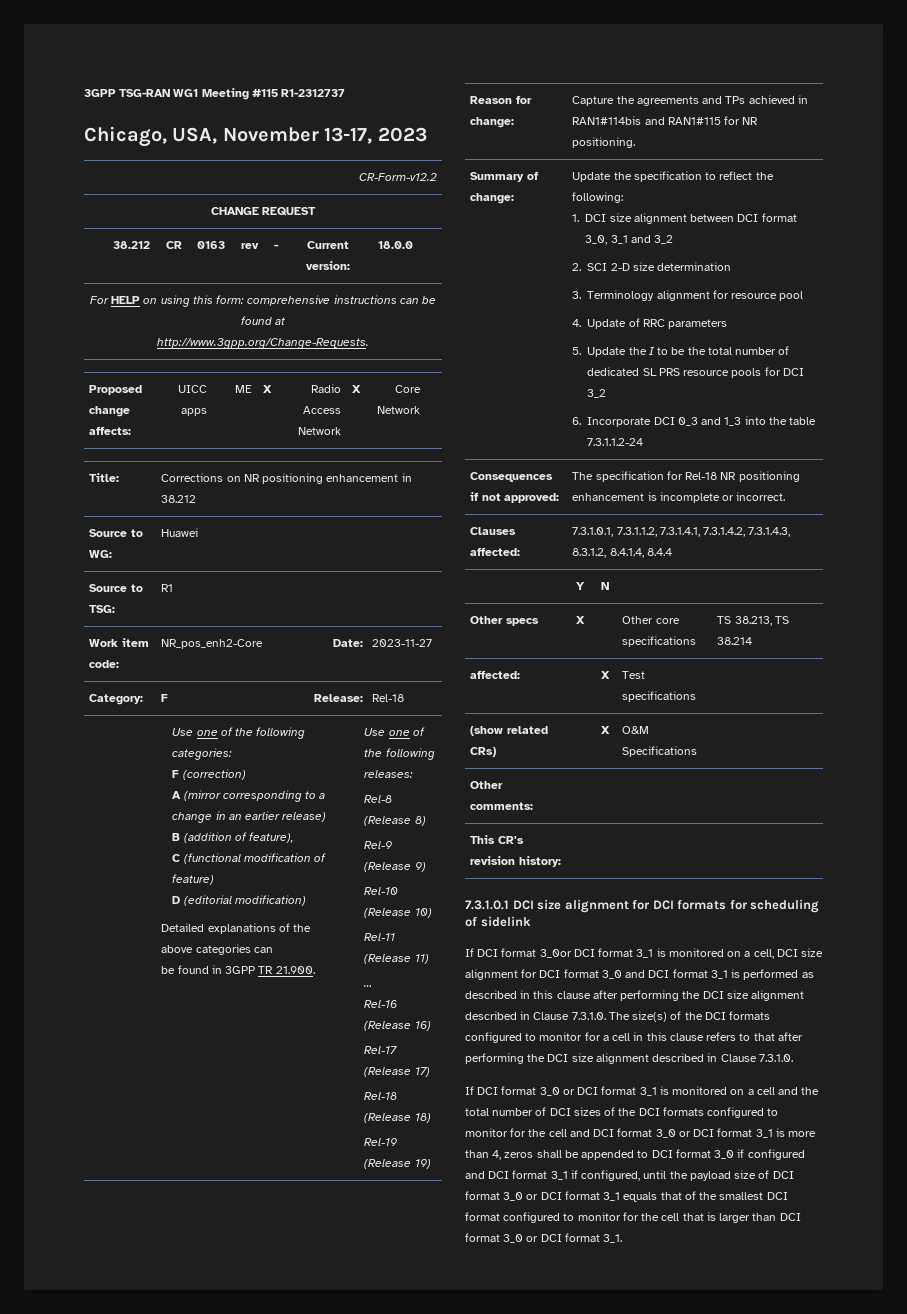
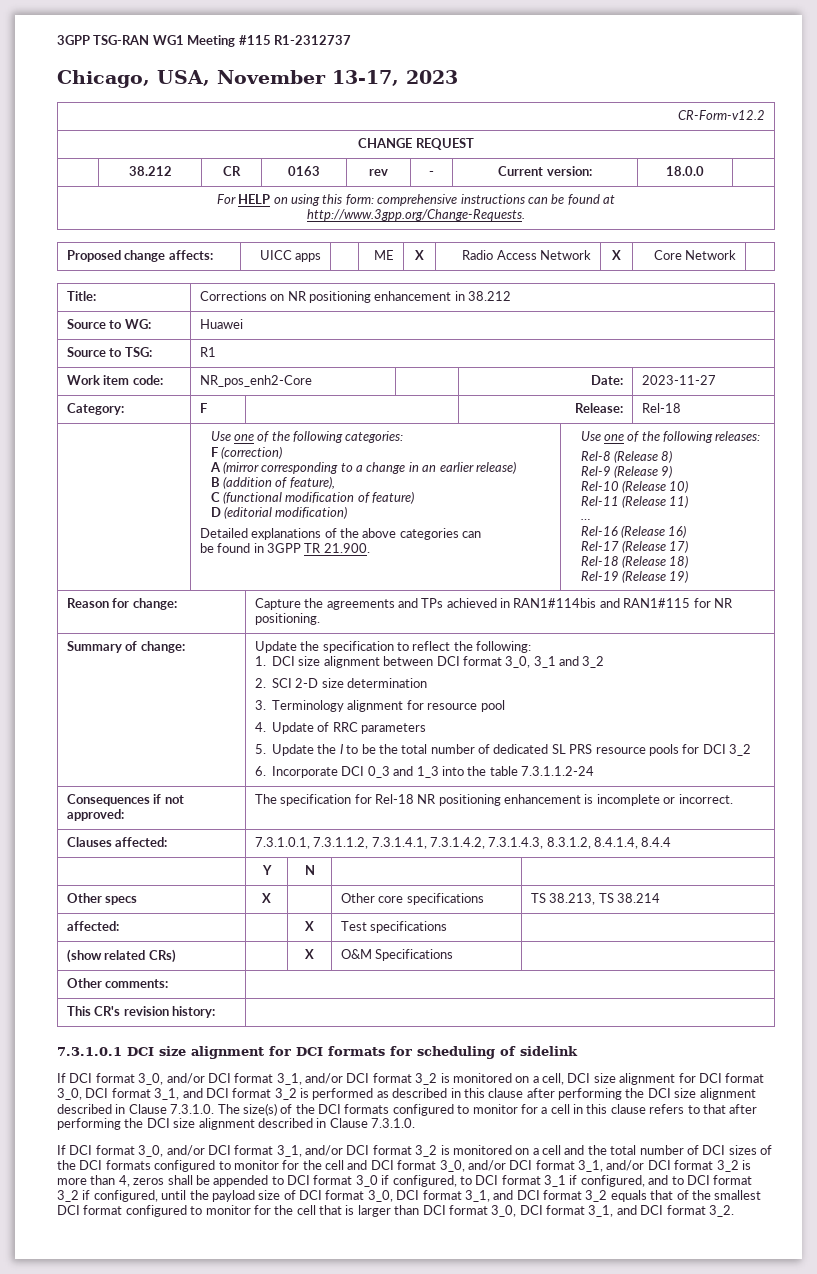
- If DCI format 3_0or DCI format 3_1 is monitored on a cell, DCI size alignment for DCI format 3_0 and DCI format 3_1 is performed as described in this clause after performing the DCI size alignment described in Clause 7.3.1.0. The size(s) of the DCI formats configured to monitor for a cell in this clause refers to that after performing the DCI size alignment described in Clause 7.3.1.0.
+ If DCI format 3_0, and/or DCI format 3_1, and/or DCI format 3_2 is monitored on a cell, DCI size alignment for DCI format 3_0, DCI format 3_1, and DCI format 3_2 is performed as described in this clause after performing the DCI size alignment described in Clause 7.3.1.0. The size(s) of the DCI formats configured to monitor for a cell in this clause refers to that after performing the DCI size alignment described in Clause 7.3.1.0.
- If DCI format 3_0 or DCI format 3_1 is monitored on a cell and the total number of DCI sizes of the DCI formats configured to monitor for the cell and DCI format 3_0 or DCI format 3_1 is more than 4, zeros shall be appended to DCI format 3_0 if configured and DCI format 3_1 if configured, until the payload size of DCI format 3_0 or DCI format 3_1 equals that of the smallest DCI format configured to monitor for the cell that is larger than DCI format 3_0 or DCI format 3_1.
+ If DCI format 3_0, and/or DCI format 3_1, and/or DCI format 3_2 is monitored on a cell and the total number of DCI sizes of the DCI formats configured to monitor for the cell and DCI format 3_0, and/or DCI format 3_1, and/or DCI format 3_2 is more than 4, zeros shall be appended to DCI format 3_0 if configured, to DCI format 3_1 if configured, and to DCI format 3_2 if configured, until the payload size of DCI format 3_0, DCI format 3_1, and DCI format 3_2 equals that of the smallest DCI format configured to monitor for the cell that is larger than DCI format 3_0, DCI format 3_1, and DCI format 3_2.

